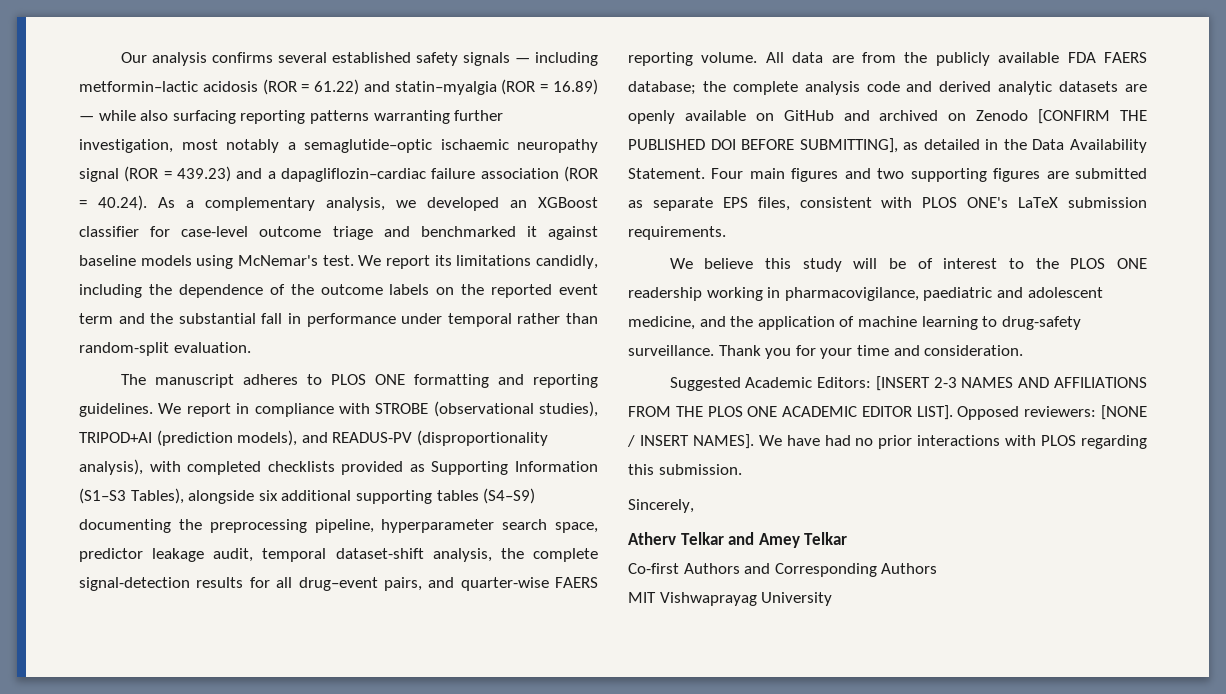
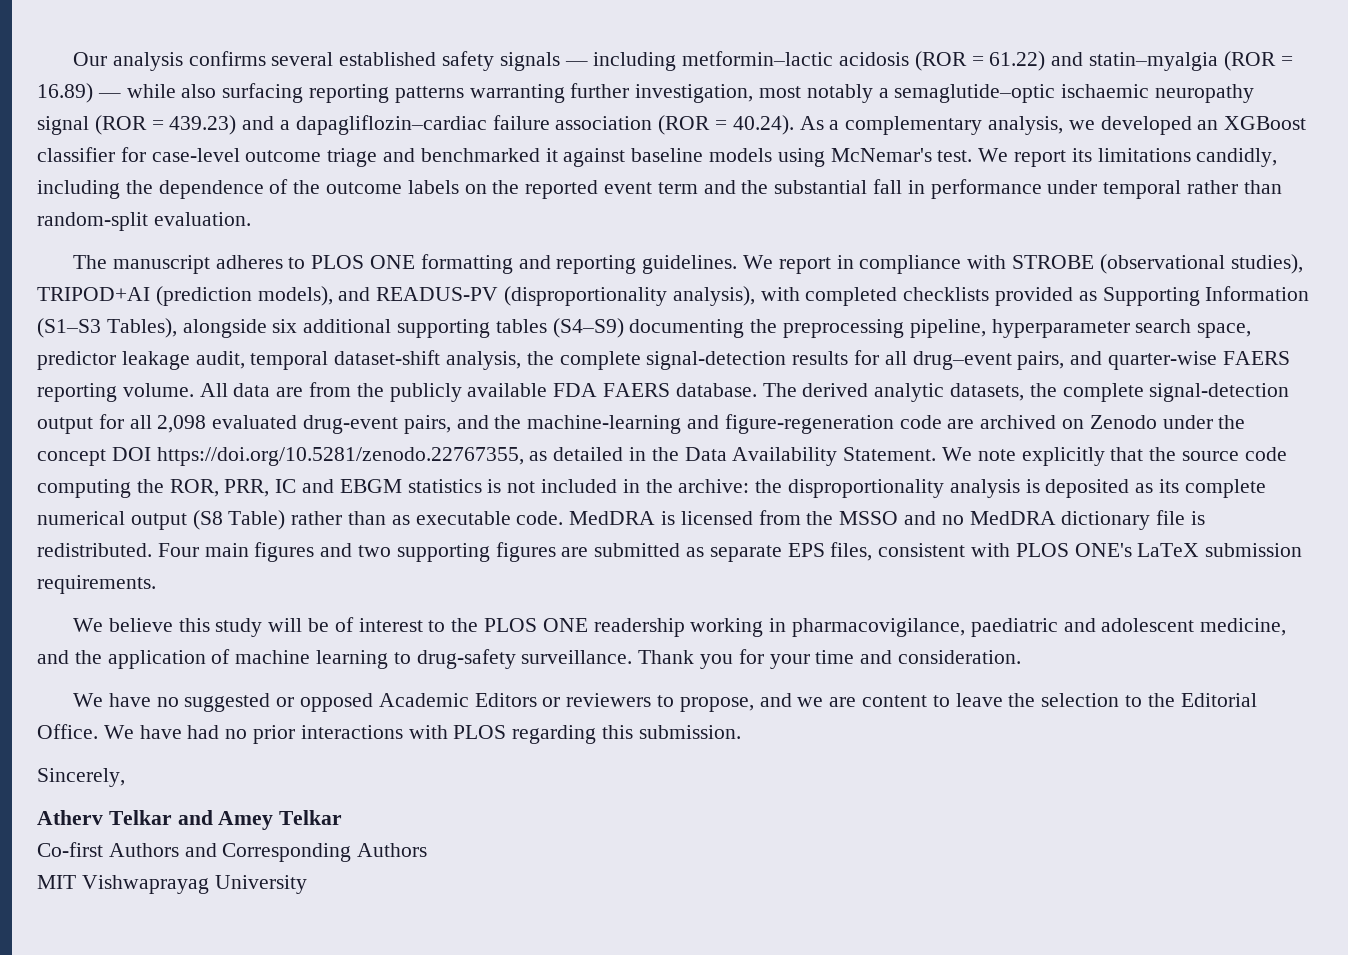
- All data are from the publicly available FDA FAERS database; the complete analysis code and derived analytic datasets are openly available on GitHub and archived on Zenodo [CONFIRM THE PUBLISHED DOI BEFORE SUBMITTING], as detailed in the Data Availability Statement.
+ All data are from the publicly available FDA FAERS database. The derived analytic datasets, the complete signal-detection output for all 2,098 evaluated drug-event pairs, and the machine-learning and figure-regeneration code are archived on Zenodo under the concept DOI https://doi.org/10.5281/zenodo.22767355, as detailed in the Data Availability Statement.
+ We note explicitly that the source code computing the ROR, PRR, IC and EBGM statistics is not included in the archive: the disproportionality analysis is deposited as its complete numerical output (S8 Table) rather than as executable code. MedDRA is licensed from the MSSO and no MedDRA dictionary file is redistributed.
- Suggested Academic Editors: [INSERT 2-3 NAMES AND AFFILIATIONS FROM THE PLOS ONE ACADEMIC EDITOR LIST]. Opposed reviewers: [NONE / INSERT NAMES].
+ We have no suggested or opposed Academic Editors or reviewers to propose, and we are content to leave the selection to the Editorial Office.

